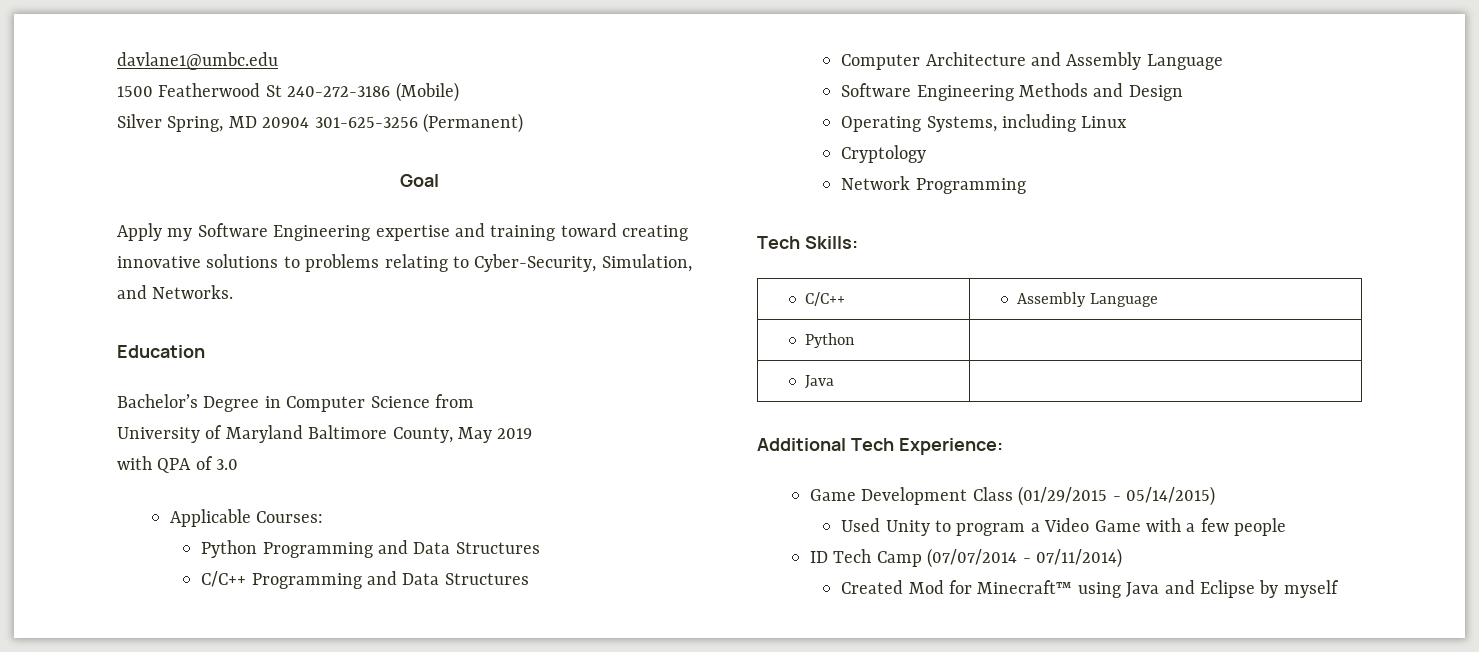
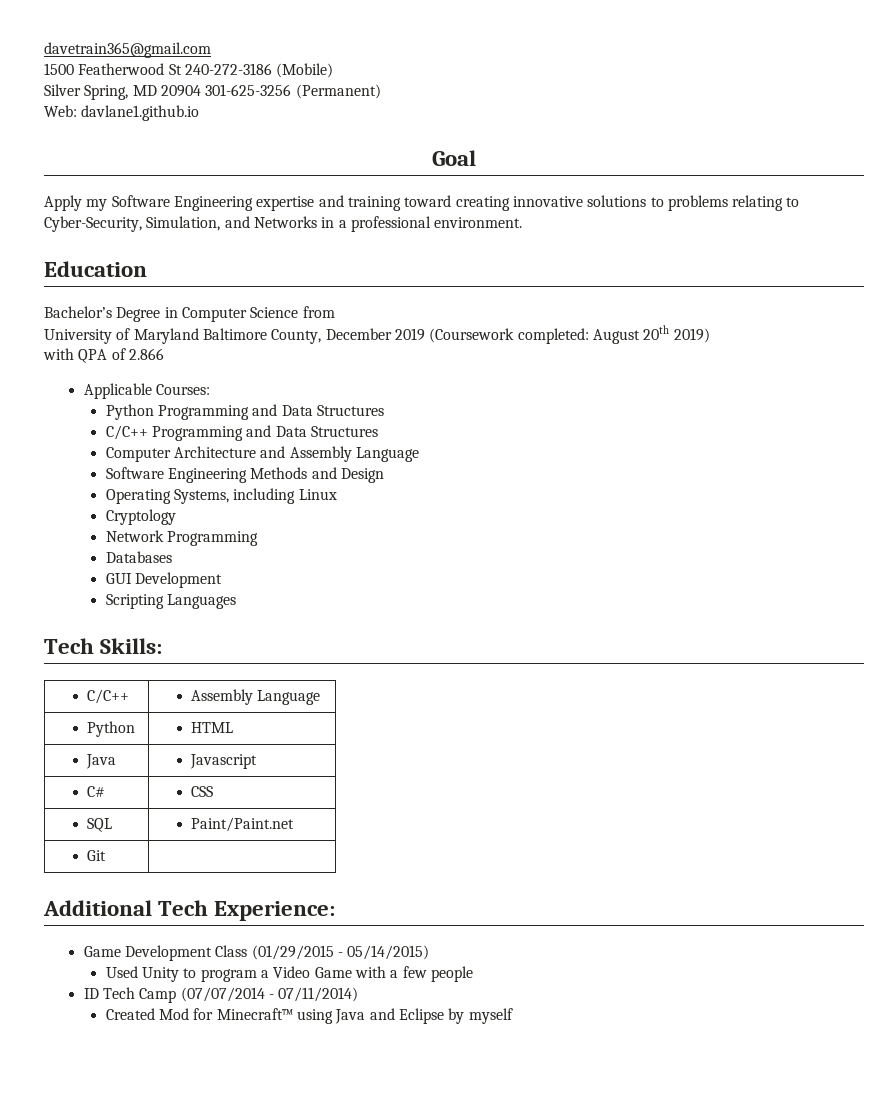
- davlane1@umbc.edu
+ davetrain365@gmail.com
+ Web: davlane1.github.io
- Apply my Software Engineering expertise and training toward creating innovative solutions to problems relating to Cyber-Security, Simulation, and Networks.
+ Apply my Software Engineering expertise and training toward creating innovative solutions to problems relating to Cyber-Security, Simulation, and Networks in a professional environment.
- University of Maryland Baltimore County, May 2019
+ University of Maryland Baltimore County, December 2019 (Coursework completed: August 20th 2019)
- with QPA of 3.0
+ with QPA of 2.866
+ Databases
+ GUI Development
+ Scripting Languages
- Python |
- Java |
+ Python | HTML
+ Java | Javascript
+ C# | CSS
+ SQL | Paint/Paint.net
+ Git |

